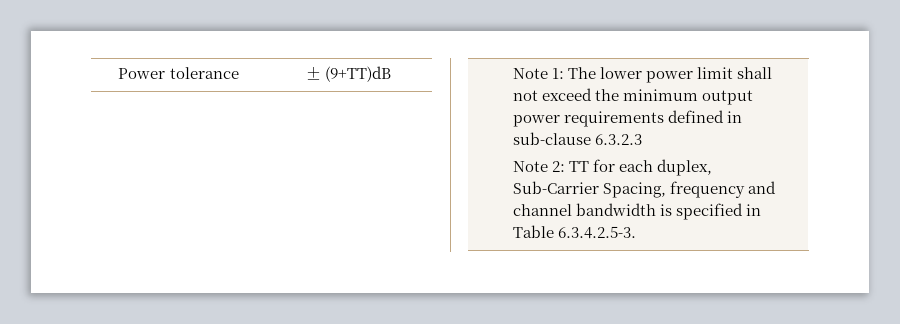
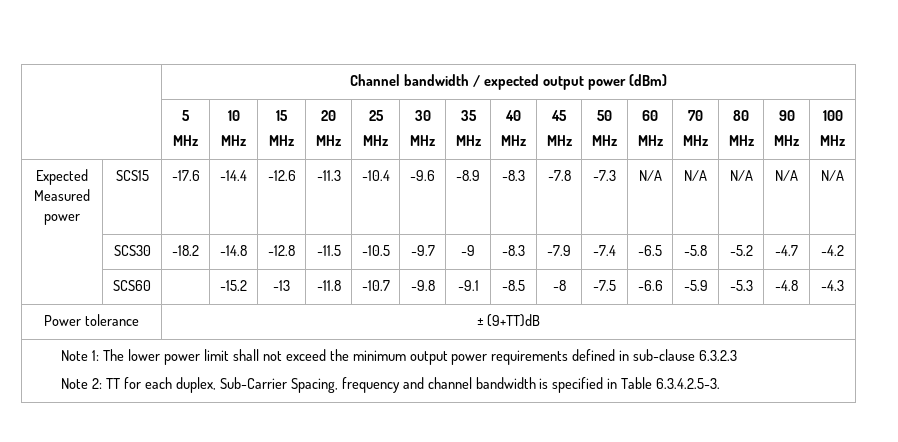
+ | Channel bandwidth / expected output power (dBm)
+ | 5
+ MHz | 10
+ MHz | 15
+ MHz | 20
+ MHz | 25
+ MHz | 30
+ MHz | 35
+ MHz | 40
+ MHz | 45
+ MHz | 50
+ MHz | 60
+ MHz | 70
+ MHz | 80
+ MHz | 90
+ MHz | 100
+ MHz
+ Expected Measured power | SCS15 | -17.6 | -14.4 | -12.6 | -11.3 | -10.4 | -9.6 | -8.9 | -8.3 | -7.8 | -7.3 | N/A | N/A | N/A | N/A | N/A
+ | SCS30 | -18.2 | -14.8 | -12.8 | -11.5 | -10.5 | -9.7 | -9 | -8.3 | -7.9 | -7.4 | -6.5 | -5.8 | -5.2 | -4.7 | -4.2
+ | SCS60 | | -15.2 | -13 | -11.8 | -10.7 | -9.8 | -9.1 | -8.5 | -8 | -7.5 | -6.6 | -5.9 | -5.3 | -4.8 | -4.3

